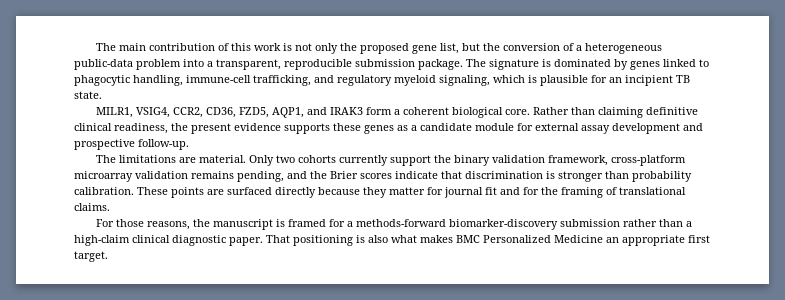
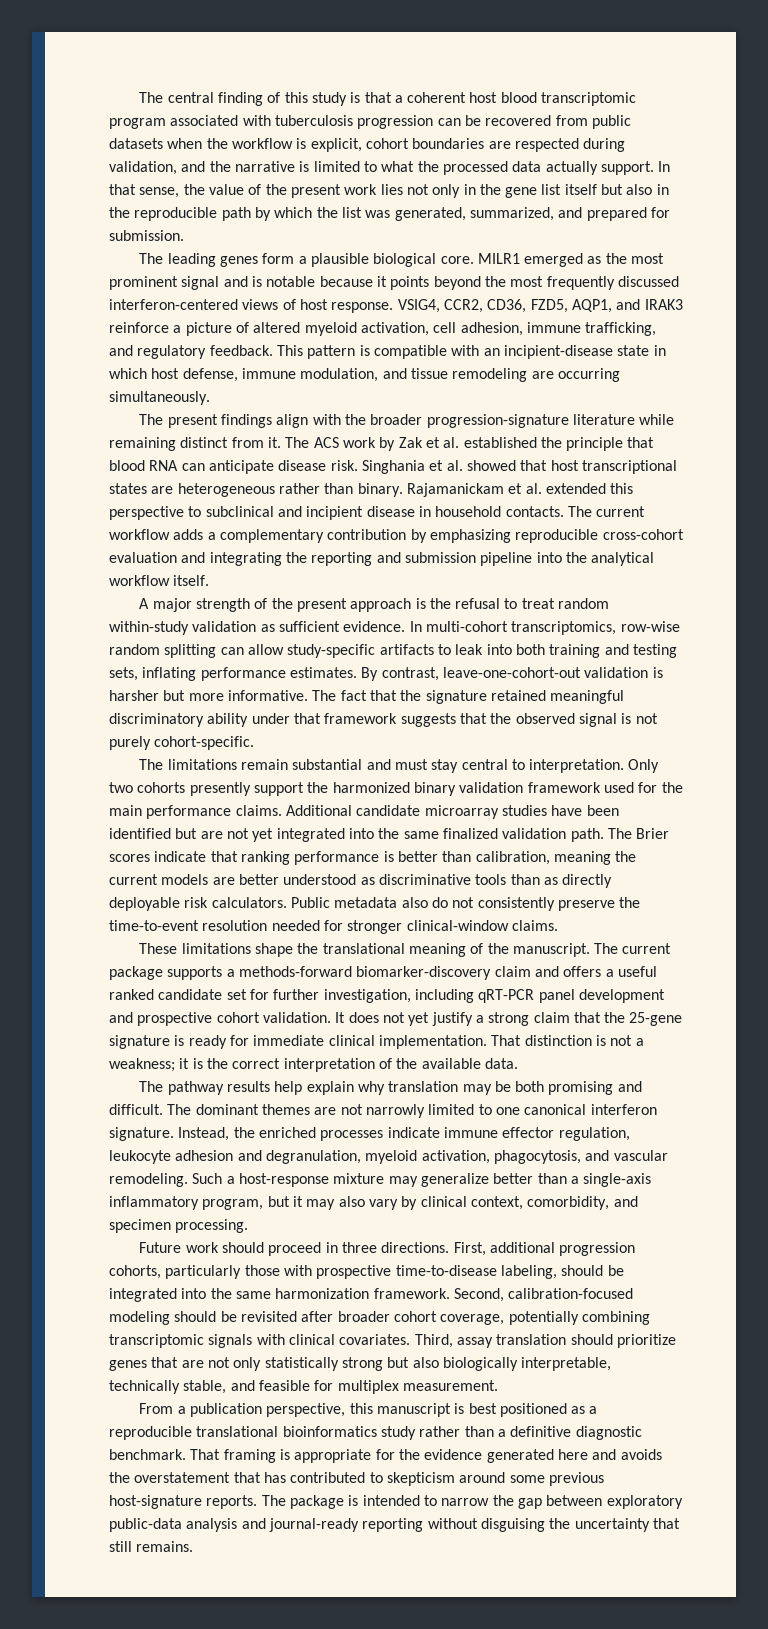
- The main contribution of this work is not only the proposed gene list, but the conversion of a heterogeneous public-data problem into a transparent, reproducible submission package. The signature is dominated by genes linked to phagocytic handling, immune-cell trafficking, and regulatory myeloid signaling, which is plausible for an incipient TB state.
- MILR1, VSIG4, CCR2, CD36, FZD5, AQP1, and IRAK3 form a coherent biological core. Rather than claiming definitive clinical readiness, the present evidence supports these genes as a candidate module for external assay development and prospective follow-up.
- The limitations are material.
+ The central finding of this study is that a coherent host blood transcriptomic program associated with tuberculosis progression can be recovered from public datasets when the workflow is explicit, cohort boundaries are respected during validation, and the narrative is limited to what the processed data actually support. In that sense, the value of the present work lies not only in the gene list itself but also in the reproducible path by which the list was generated, summarized, and prepared for submission.
+ The leading genes form a plausible biological core. MILR1 emerged as the most prominent signal and is notable because it points beyond the most frequently discussed interferon-centered views of host response. VSIG4, CCR2, CD36, FZD5, AQP1, and IRAK3 reinforce a picture of altered myeloid activation, cell adhesion, immune trafficking, and regulatory feedback. This pattern is compatible with an incipient-disease state in which host defense, immune modulation, and tissue remodeling are occurring simultaneously.
+ The present findings align with the broader progression-signature literature while remaining distinct from it. The ACS work by Zak et al. established the principle that blood RNA can anticipate disease risk. Singhania et al. showed that host transcriptional states are heterogeneous rather than binary. Rajamanickam et al. extended this perspective to subclinical and incipient disease in household contacts. The current workflow adds a complementary contribution by emphasizing reproducible cross-cohort evaluation and integrating the reporting and submission pipeline into the analytical workflow itself.
+ A major strength of the present approach is the refusal to treat random within-study validation as sufficient evidence. In multi-cohort transcriptomics, row-wise random splitting can allow study-specific artifacts to leak into both training and testing sets, inflating performance estimates. By contrast, leave-one-cohort-out validation is harsher but more informative. The fact that the signature retained meaningful discriminatory ability under that framework suggests that the observed signal is not purely cohort-specific.
+ The limitations remain substantial and must stay central to interpretation.
- Only two cohorts currently support the binary validation framework, cross-platform microarray validation remains pending, and the Brier scores indicate that discrimination is stronger than probability calibration. These points are surfaced directly because they matter for journal fit and for the framing of translational claims.
- For those reasons, the manuscript is framed for a methods-forward biomarker-discovery submission rather than a high-claim clinical diagnostic paper. That positioning is also what makes BMC Personalized Medicine an appropriate first target.
+ Only two cohorts presently support the harmonized binary validation framework used for the main performance claims. Additional candidate microarray studies have been identified but are not yet integrated into the same finalized validation path. The Brier scores indicate that ranking performance is better than calibration, meaning the current models are better understood as discriminative tools than as directly deployable risk calculators. Public metadata also do not consistently preserve the time-to-event resolution needed for stronger clinical-window claims.
+ These limitations shape the translational meaning of the manuscript. The current package supports a methods-forward biomarker-discovery claim and offers a useful ranked candidate set for further investigation, including qRT-PCR panel development and prospective cohort validation. It does not yet justify a strong claim that the 25-gene signature is ready for immediate clinical implementation. That distinction is not a weakness; it is the correct interpretation of the available data.
+ The pathway results help explain why translation may be both promising and difficult. The dominant themes are not narrowly limited to one canonical interferon signature. Instead, the enriched processes indicate immune effector regulation, leukocyte adhesion and degranulation, myeloid activation, phagocytosis, and vascular remodeling. Such a host-response mixture may generalize better than a single-axis inflammatory program, but it may also vary by clinical context, comorbidity, and specimen processing.
+ Future work should proceed in three directions. First, additional progression cohorts, particularly those with prospective time-to-disease labeling, should be integrated into the same harmonization framework. Second, calibration-focused modeling should be revisited after broader cohort coverage, potentially combining transcriptomic signals with clinical covariates. Third, assay translation should prioritize genes that are not only statistically strong but also biologically interpretable, technically stable, and feasible for multiplex measurement.
+ From a publication perspective, this manuscript is best positioned as a reproducible translational bioinformatics study rather than a definitive diagnostic benchmark. That framing is appropriate for the evidence generated here and avoids the overstatement that has contributed to skepticism around some previous host-signature reports. The package is intended to narrow the gap between exploratory public-data analysis and journal-ready reporting without disguising the uncertainty that still remains.

